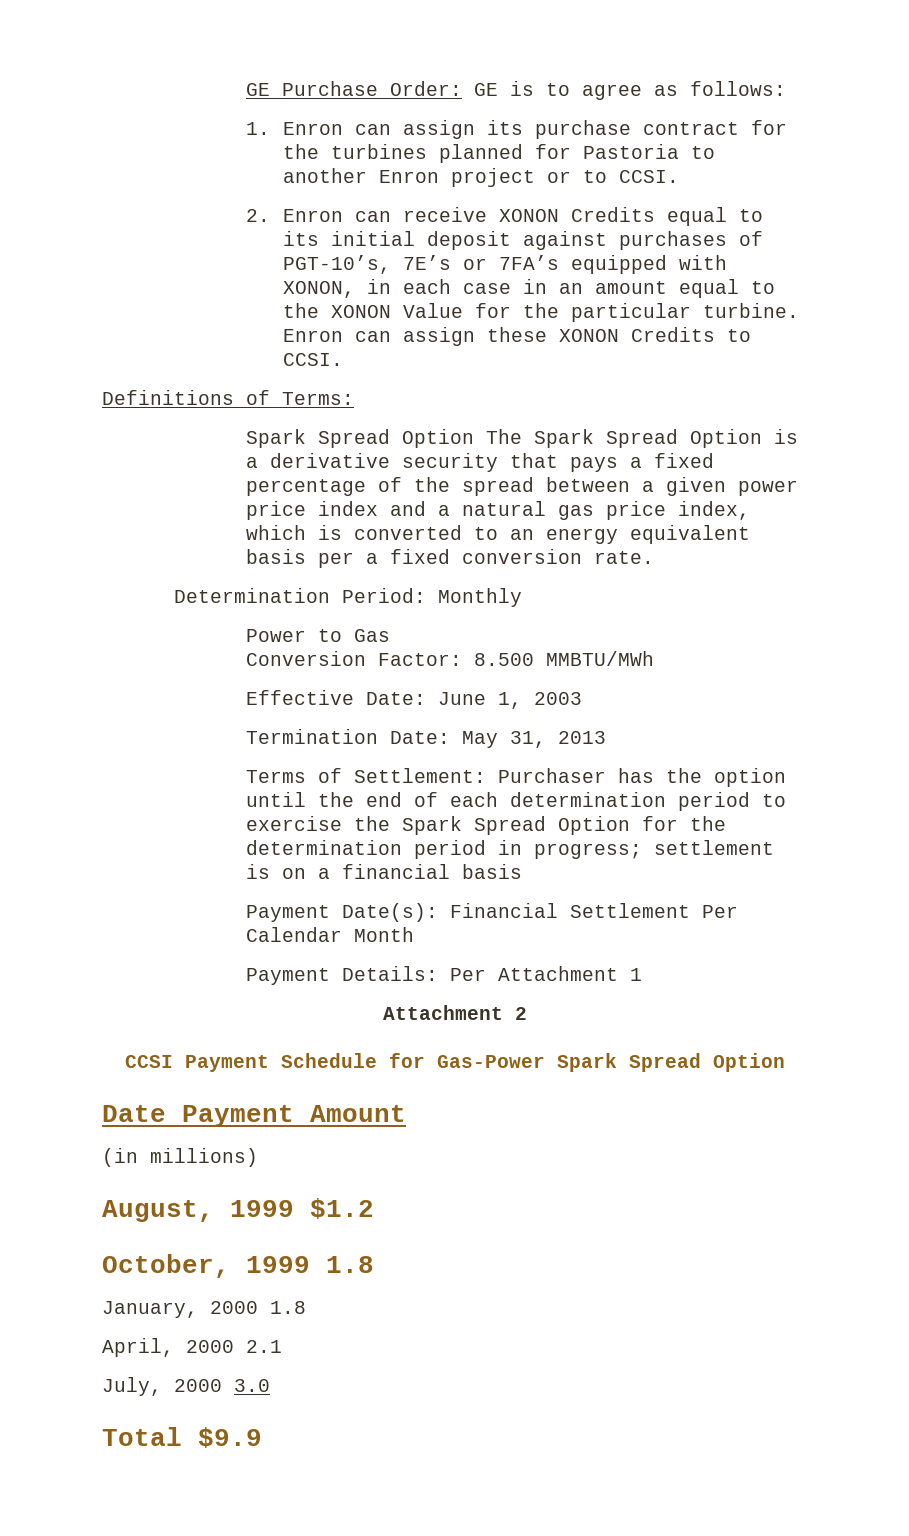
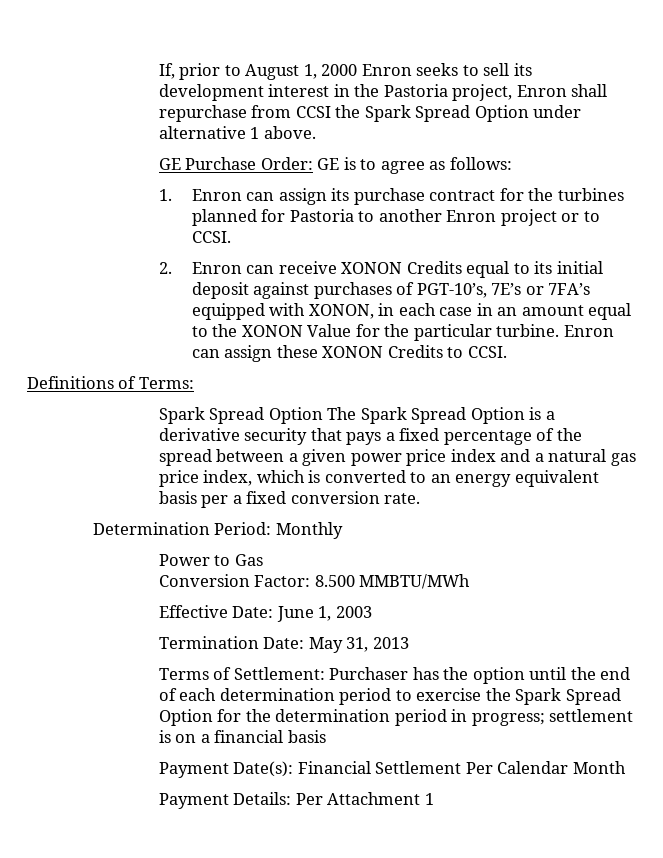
+ If, prior to August 1, 2000 Enron seeks to sell its development interest in the Pastoria project, Enron shall repurchase from CCSI the Spark Spread Option under alternative 1 above.
- Attachment 2
- CCSI Payment Schedule for Gas-Power Spark Spread Option
- Date Payment Amount
- (in millions)
- August, 1999 $1.2
- October, 1999 1.8
- January, 2000 1.8
- April, 2000 2.1
- July, 2000 3.0
- Total $9.9

